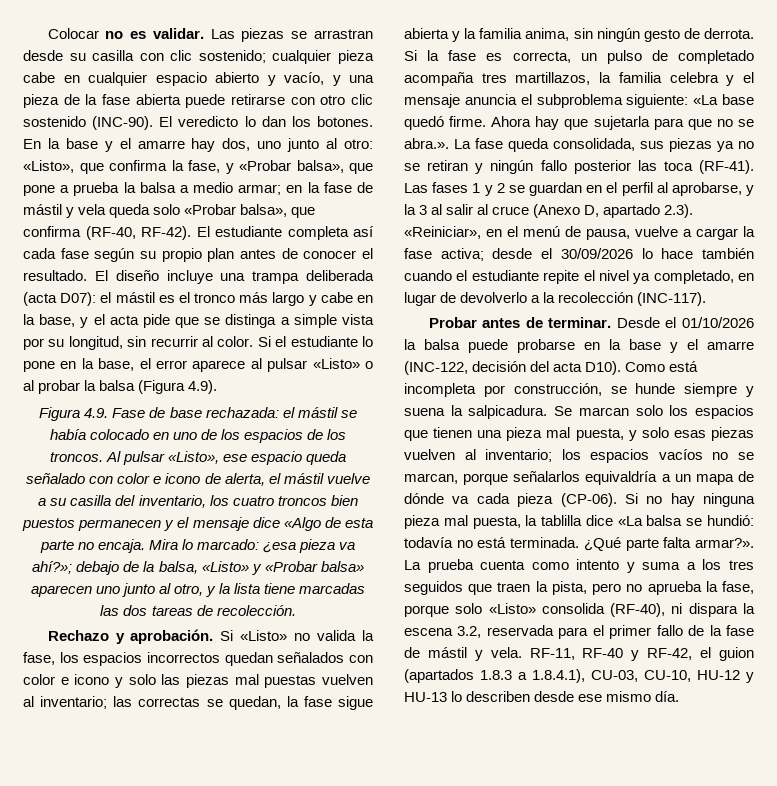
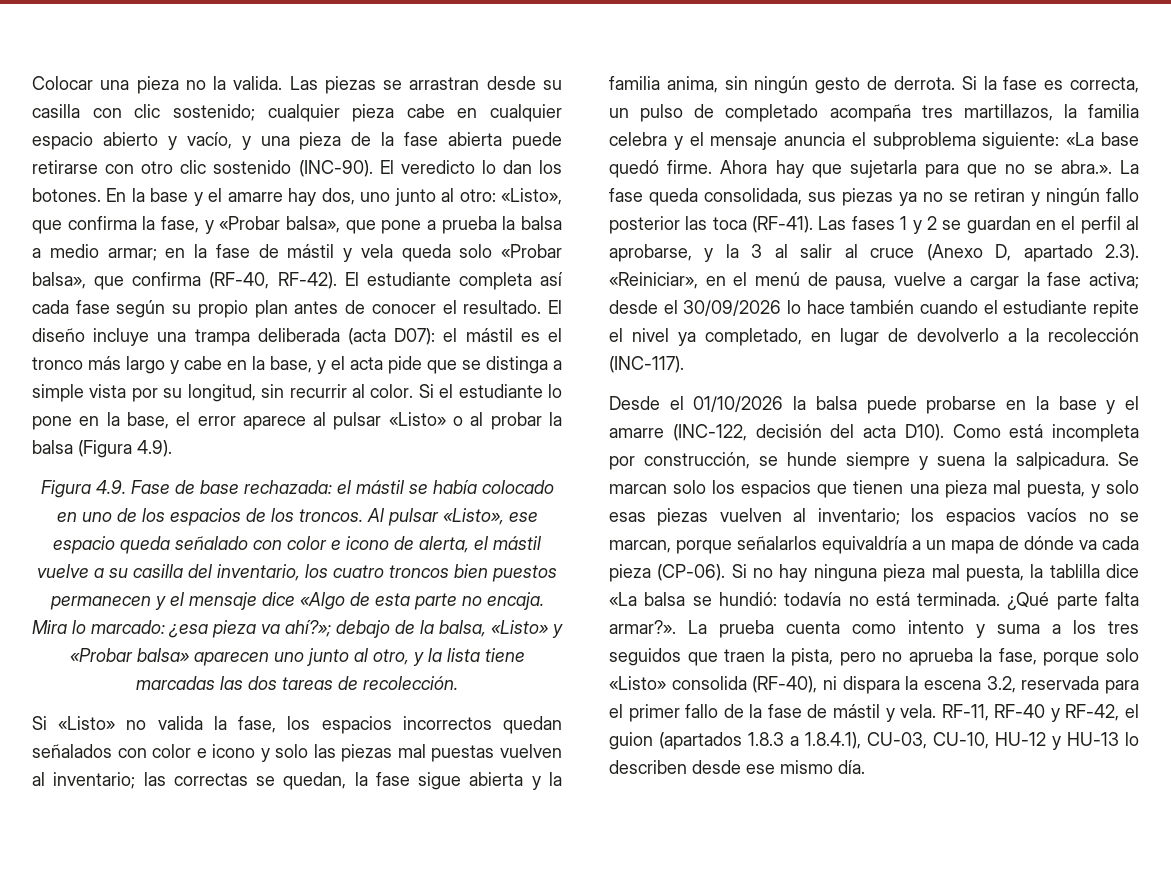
- Colocar no es validar.
+ Colocar una pieza no la valida.
- Rechazo y aprobación.
- Probar antes de terminar.

